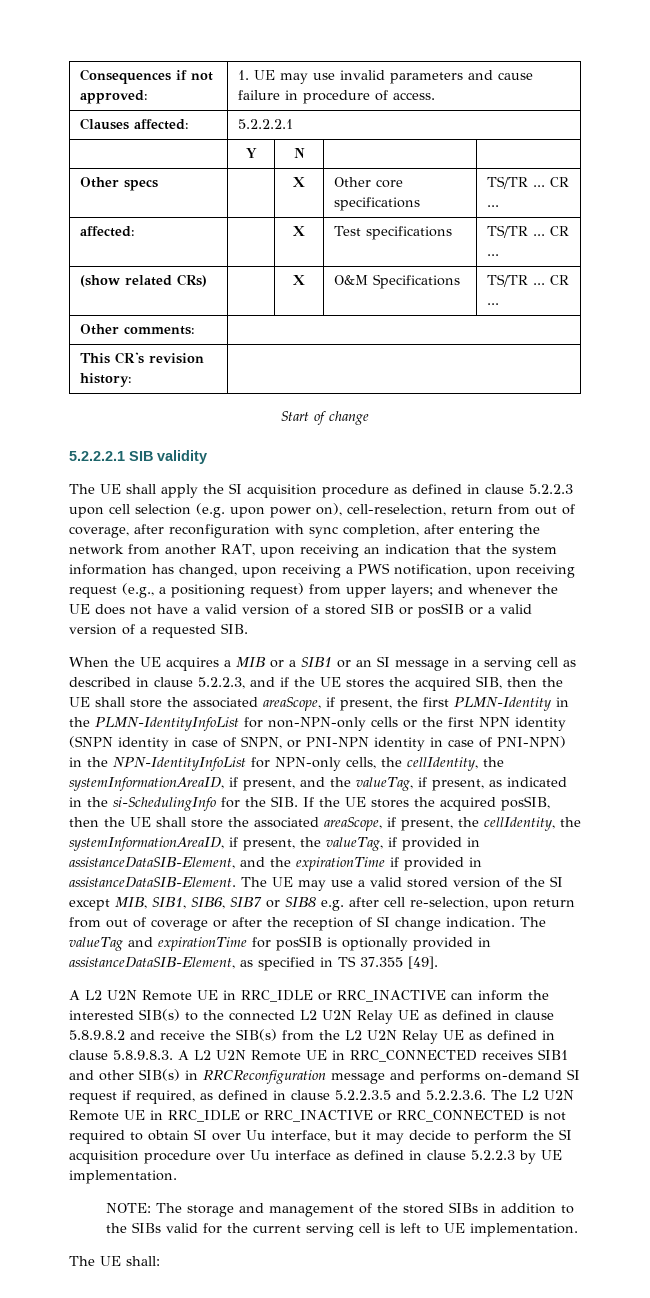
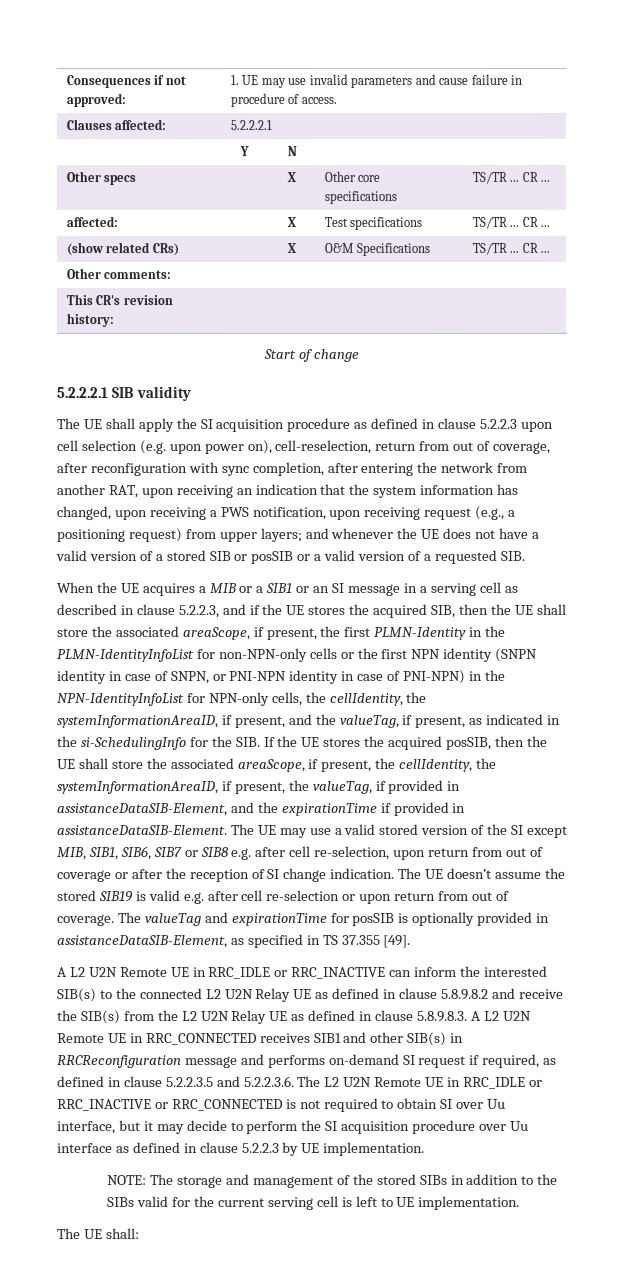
- The valueTag and expirationTime for posSIB is optionally provided in assistanceDataSIB-Element, as specified in TS 37.355 [49].
+ The UE doesn’t assume the stored SIB19 is valid e.g. after cell re-selection or upon return from out of coverage. The valueTag and expirationTime for posSIB is optionally provided in assistanceDataSIB-Element, as specified in TS 37.355 [49].

